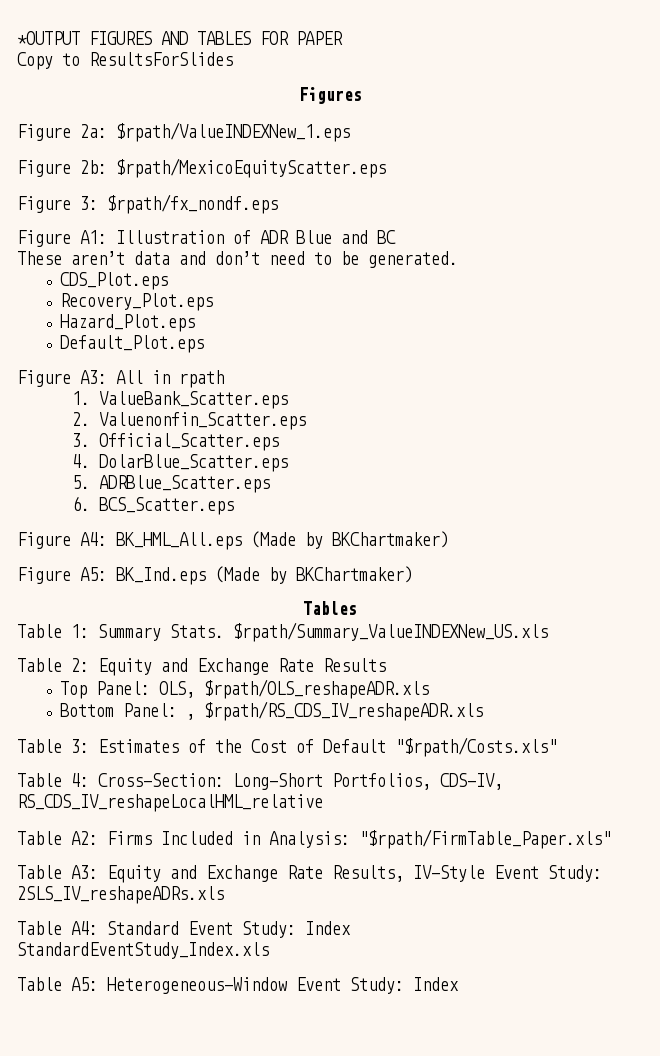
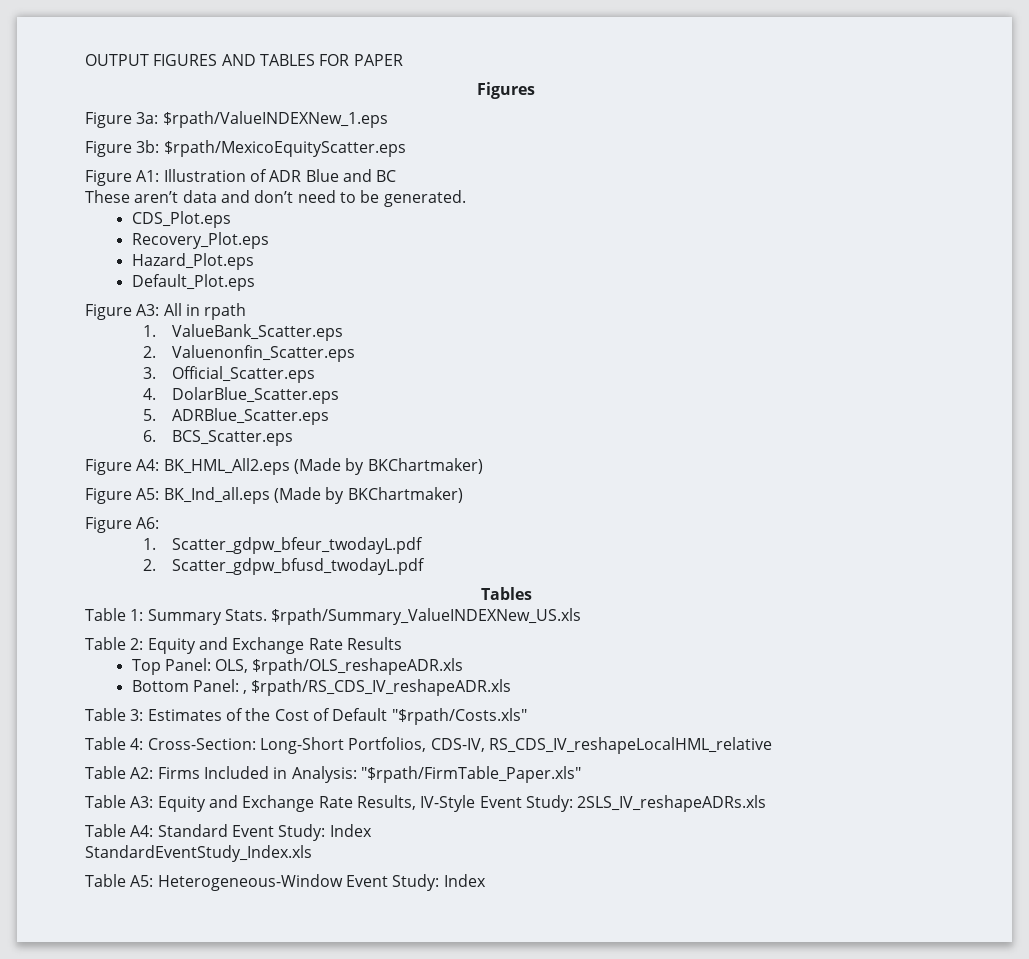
- *OUTPUT FIGURES AND TABLES FOR PAPER
+ OUTPUT FIGURES AND TABLES FOR PAPER
- Copy to ResultsForSlides
- Figure 2a: $rpath/ValueINDEXNew_1.eps
+ Figure 3a: $rpath/ValueINDEXNew_1.eps
- Figure 2b: $rpath/MexicoEquityScatter.eps
+ Figure 3b: $rpath/MexicoEquityScatter.eps
- Figure 3: $rpath/fx_nondf.eps
- Figure A4: BK_HML_All.eps (Made by BKChartmaker)
+ Figure A4: BK_HML_All2.eps (Made by BKChartmaker)
- Figure A5: BK_Ind.eps (Made by BKChartmaker)
+ Figure A5: BK_Ind_all.eps (Made by BKChartmaker)
+ Figure A6:
+ 1. Scatter_gdpw_bfeur_twodayL.pdf
+ 2. Scatter_gdpw_bfusd_twodayL.pdf

